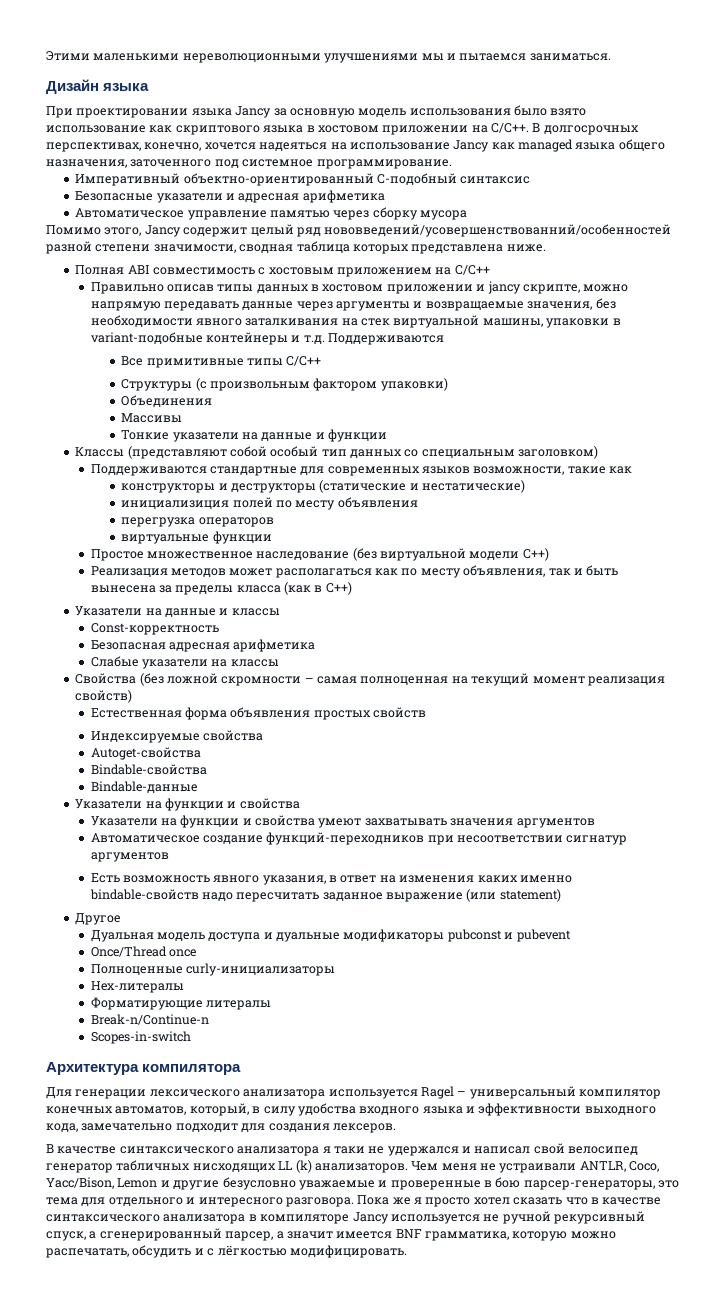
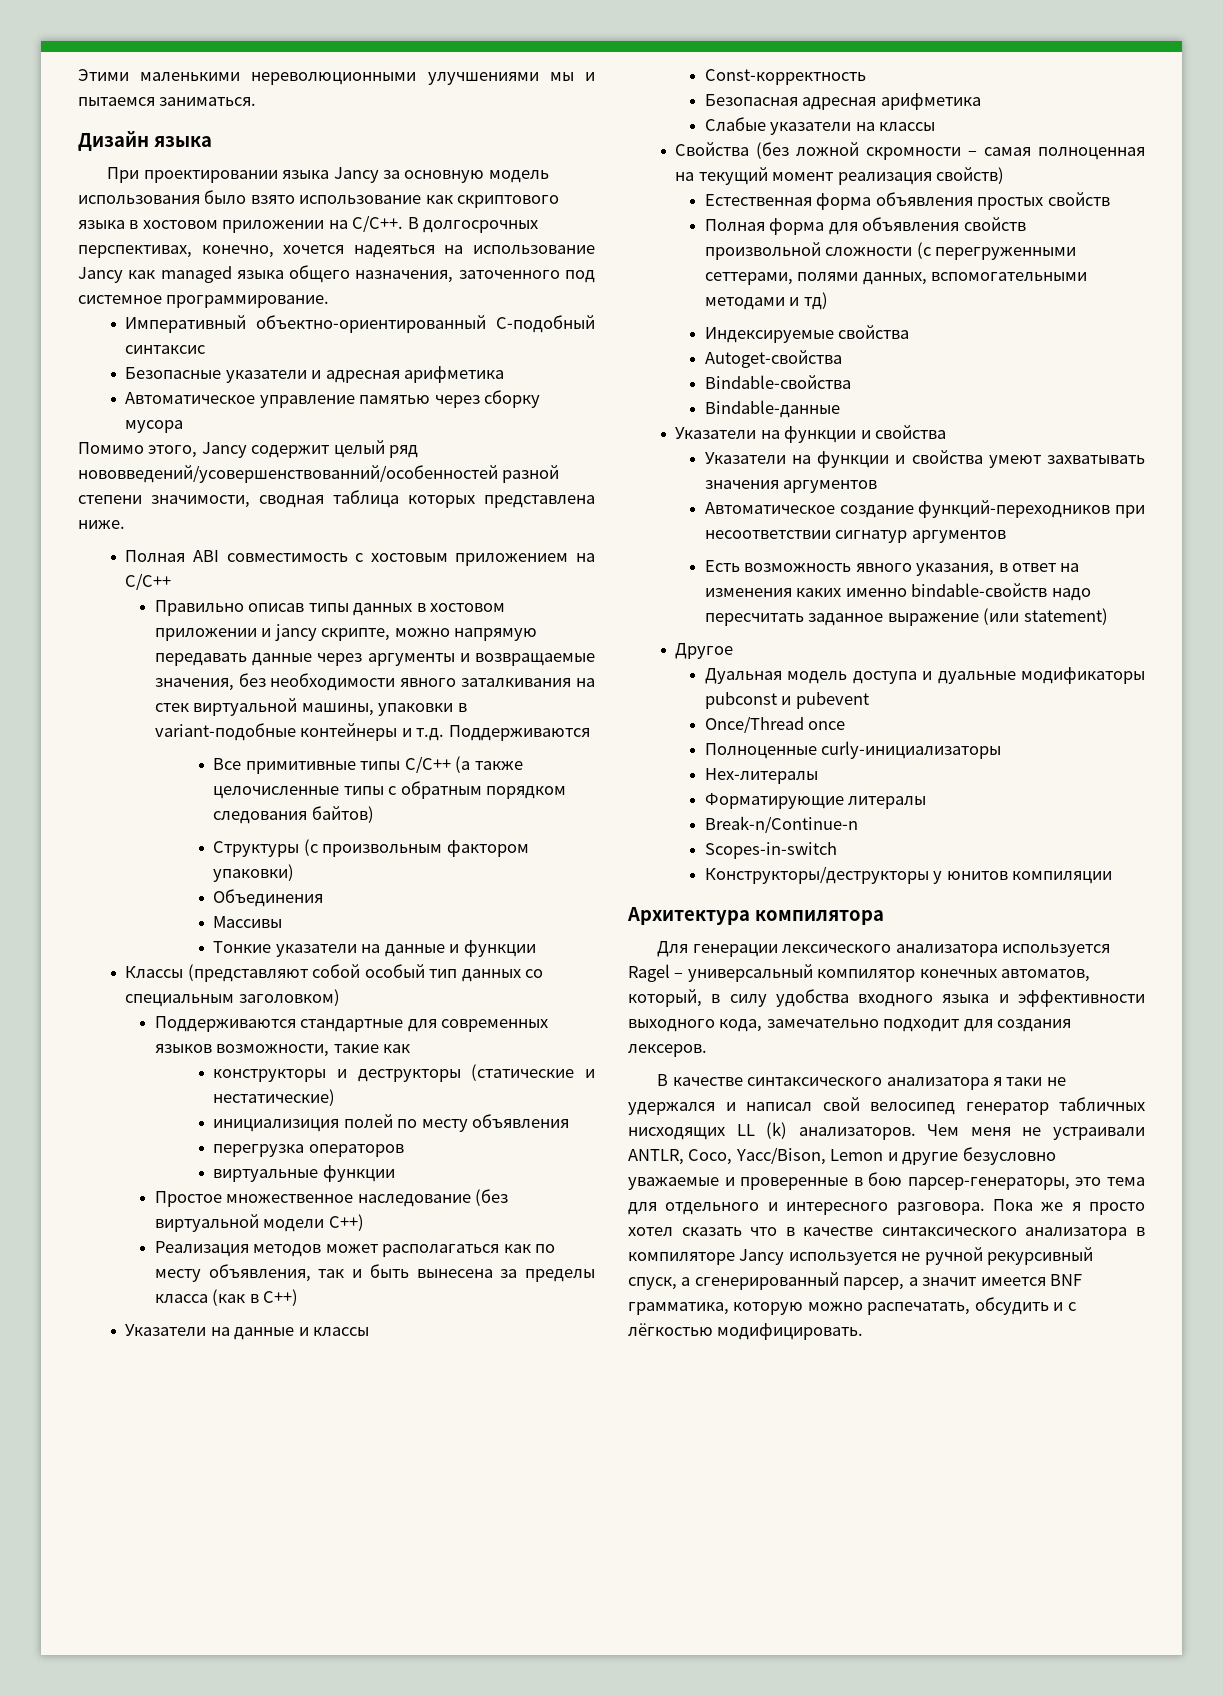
- Все примитивные типы C/C++
+ Все примитивные типы C/C++ (а также целочисленные типы с обратным порядком следования байтов)
+ Полная форма для объявления свойств произвольной сложности (с перегруженными сеттерами, полями данных, вспомогательными методами и тд)
+ Конструкторы/деструкторы у юнитов компиляции

